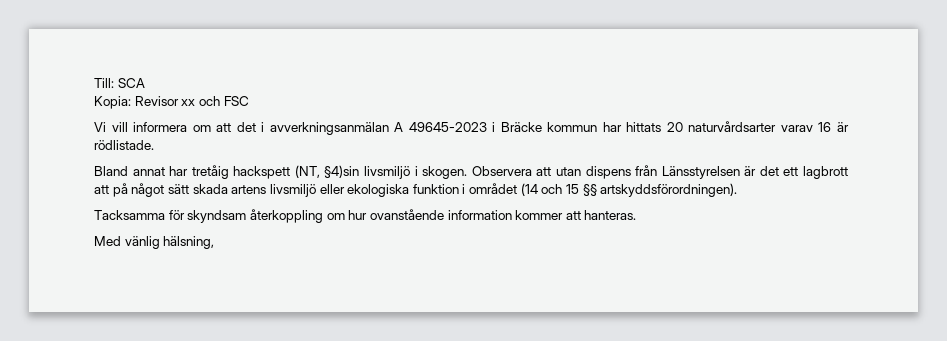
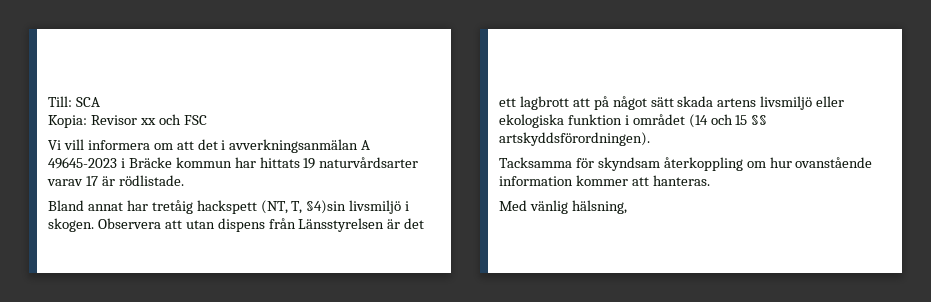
- Vi vill informera om att det i avverkningsanmälan A 49645-2023 i Bräcke kommun har hittats 20 naturvårdsarter varav 16 är rödlistade.
+ Vi vill informera om att det i avverkningsanmälan A 49645-2023 i Bräcke kommun har hittats 19 naturvårdsarter varav 17 är rödlistade.
- Bland annat har tretåig hackspett (NT, §4)sin livsmiljö i skogen.
+ Bland annat har tretåig hackspett (NT, T, §4)sin livsmiljö i skogen.

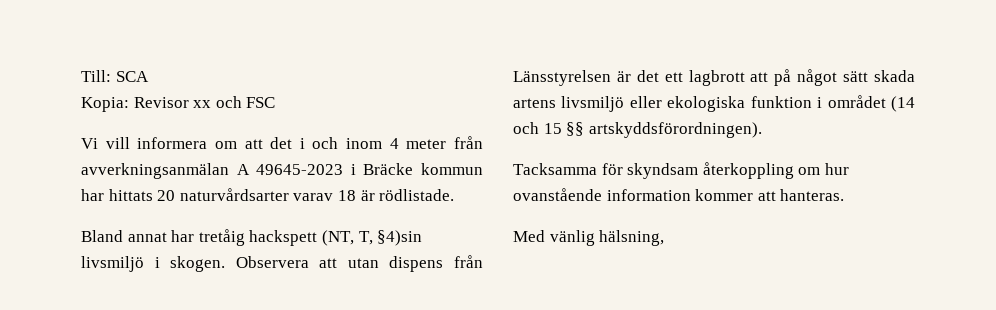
- Vi vill informera om att det i avverkningsanmälan A 49645-2023 i Bräcke kommun har hittats 19 naturvårdsarter varav 17 är rödlistade.
+ Vi vill informera om att det i och inom 4 meter från avverkningsanmälan A 49645-2023 i Bräcke kommun har hittats 20 naturvårdsarter varav 18 är rödlistade.

